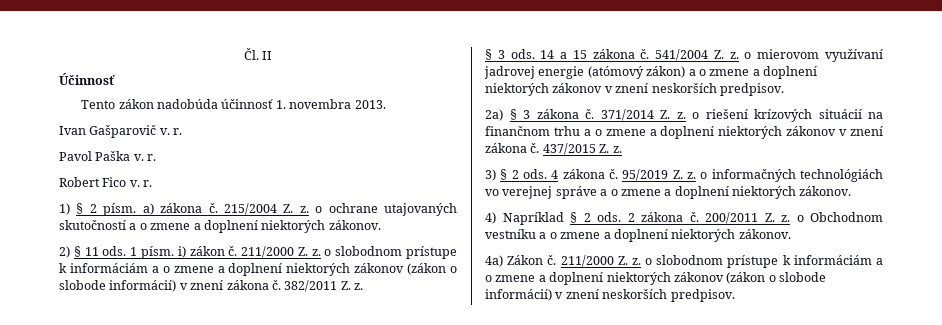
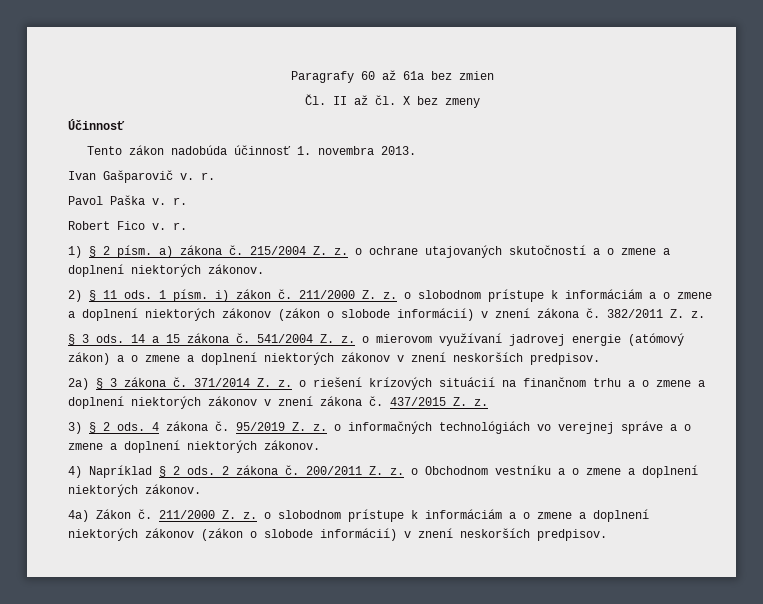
- Čl. II
+ Paragrafy 60 až 61a bez zmien
+ Čl. II až čl. X bez zmeny

